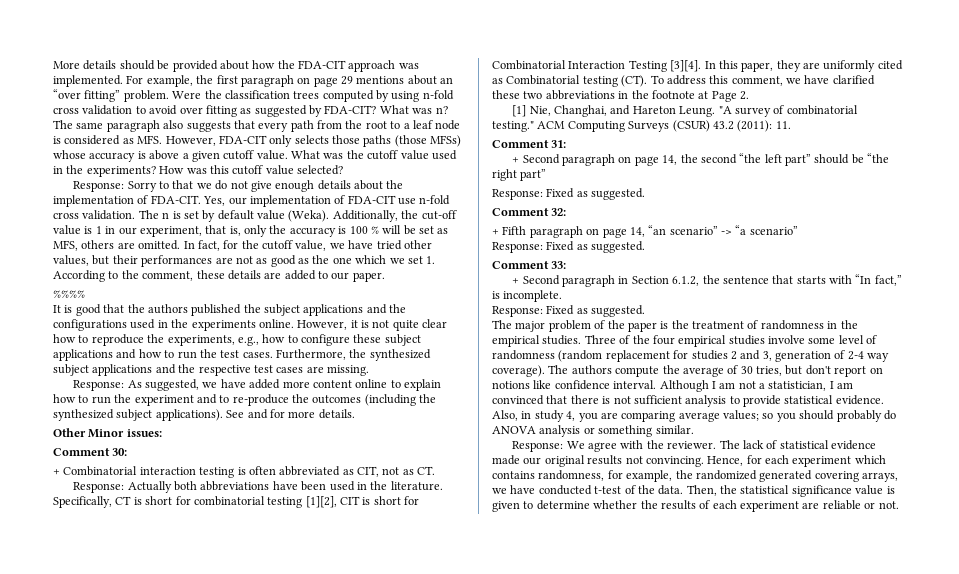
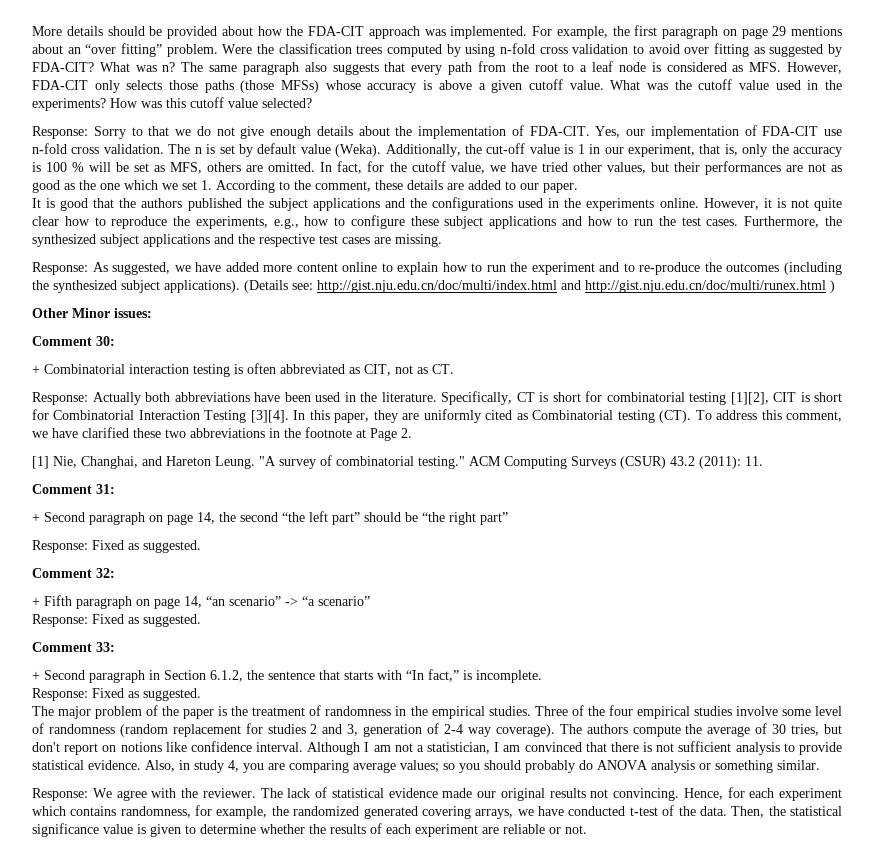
- %%%%
- See and for more details.
+ (Details see: http://gist.nju.edu.cn/doc/multi/index.html and http://gist.nju.edu.cn/doc/multi/runex.html )

